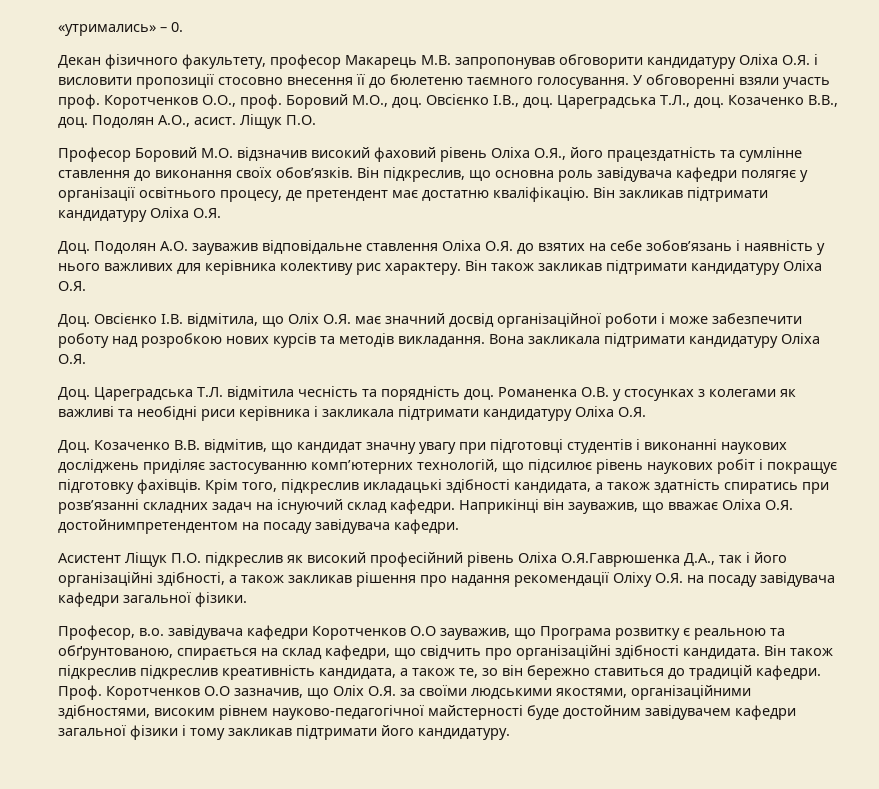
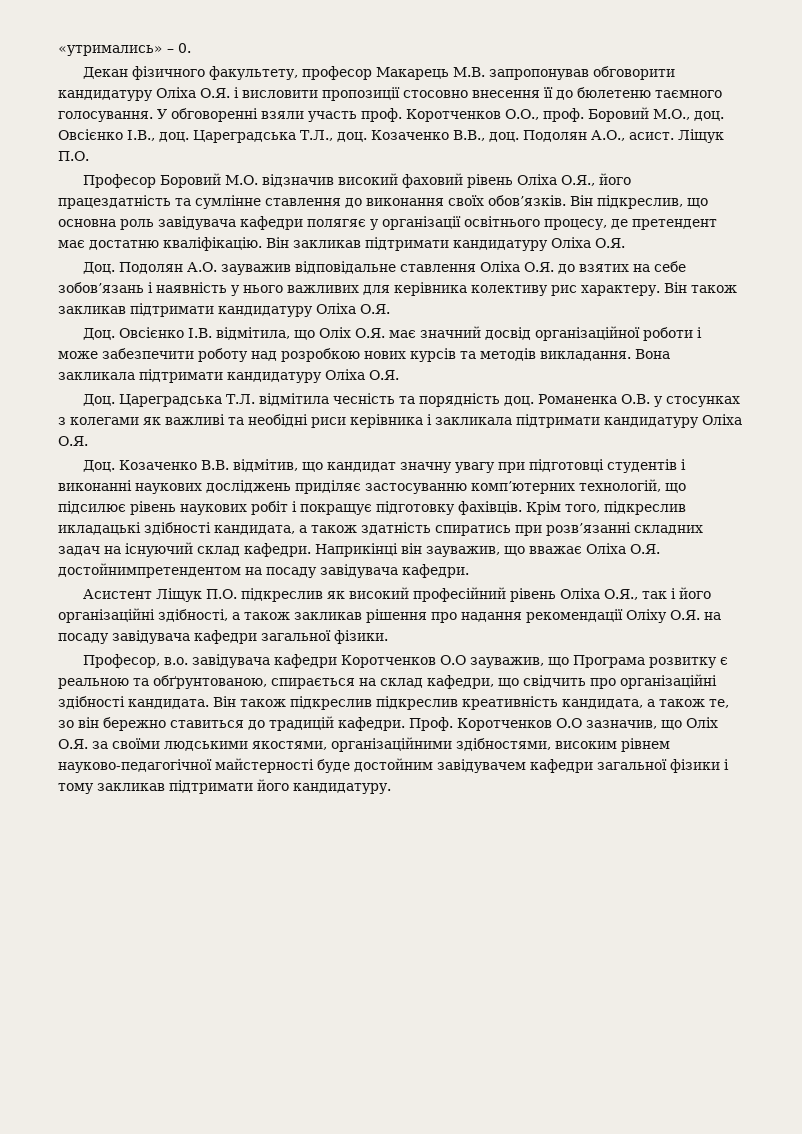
- Асистент Ліщук П.О. підкреслив як високий професійний рівень Оліха О.Я.Гаврюшенка Д.А., так і його організаційні здібності, а також закликав рішення про надання рекомендації Оліху О.Я. на посаду завідувача кафедри загальної фізики.
+ Асистент Ліщук П.О. підкреслив як високий професійний рівень Оліха О.Я., так і його організаційні здібності, а також закликав рішення про надання рекомендації Оліху О.Я. на посаду завідувача кафедри загальної фізики.

